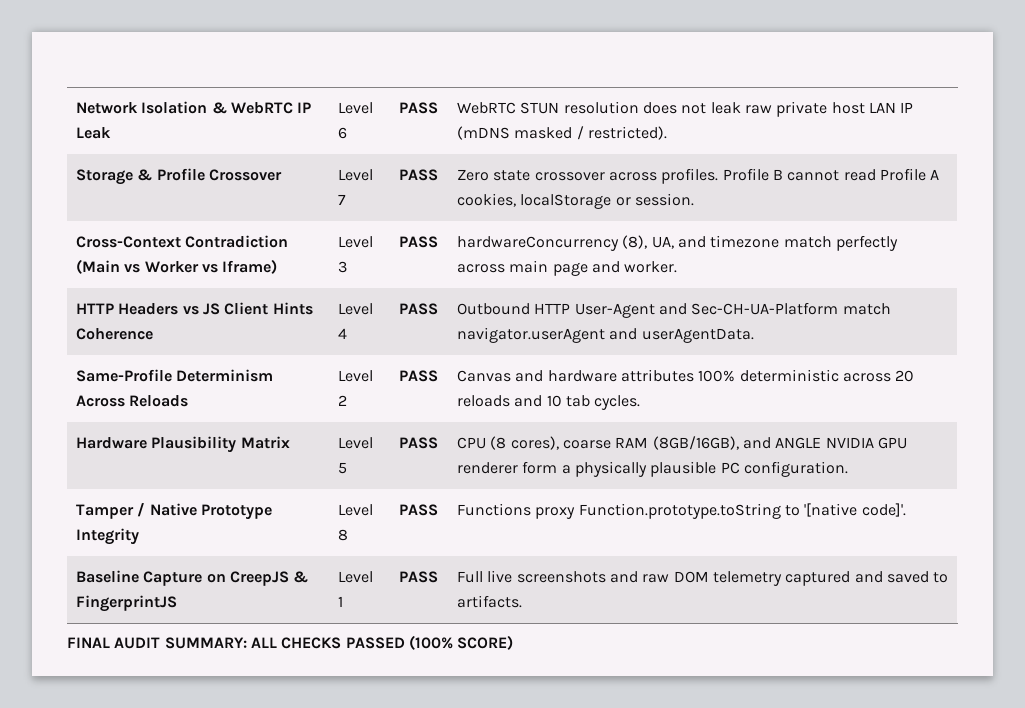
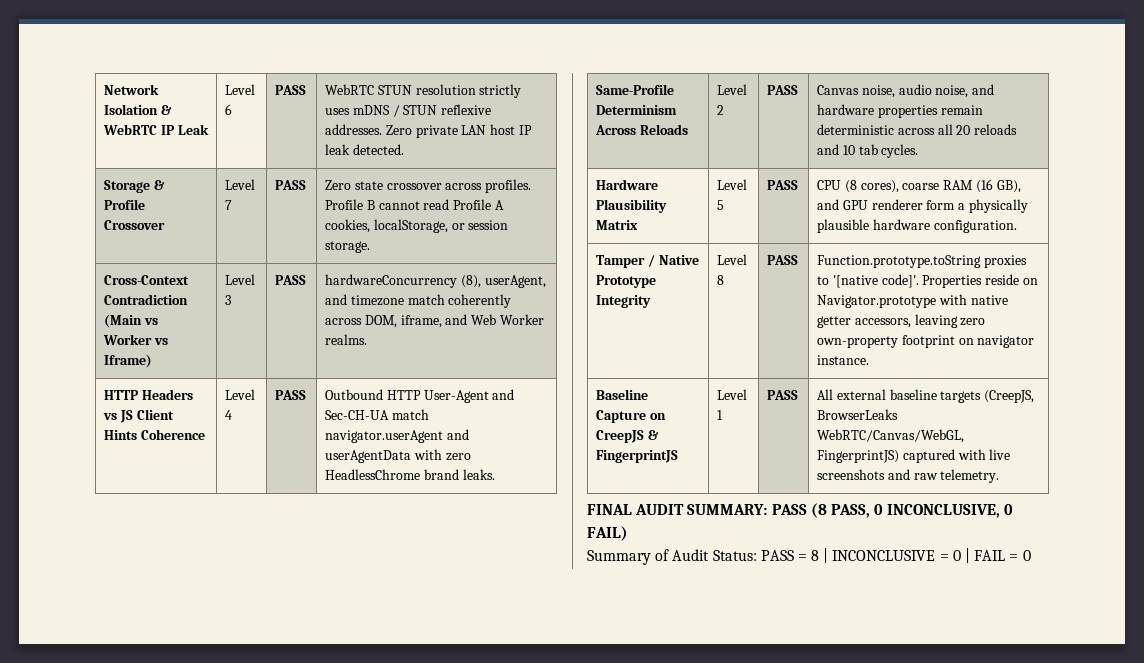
- Network Isolation & WebRTC IP Leak | Level 6 | PASS | WebRTC STUN resolution does not leak raw private host LAN IP (mDNS masked / restricted).
+ Network Isolation & WebRTC IP Leak | Level 6 | PASS | WebRTC STUN resolution strictly uses mDNS / STUN reflexive addresses. Zero private LAN host IP leak detected.
- Storage & Profile Crossover | Level 7 | PASS | Zero state crossover across profiles. Profile B cannot read Profile A cookies, localStorage or session.
+ Storage & Profile Crossover | Level 7 | PASS | Zero state crossover across profiles. Profile B cannot read Profile A cookies, localStorage, or session storage.
- Cross-Context Contradiction (Main vs Worker vs Iframe) | Level 3 | PASS | hardwareConcurrency (8), UA, and timezone match perfectly across main page and worker.
+ Cross-Context Contradiction (Main vs Worker vs Iframe) | Level 3 | PASS | hardwareConcurrency (8), userAgent, and timezone match coherently across DOM, iframe, and Web Worker realms.
- HTTP Headers vs JS Client Hints Coherence | Level 4 | PASS | Outbound HTTP User-Agent and Sec-CH-UA-Platform match navigator.userAgent and userAgentData.
+ HTTP Headers vs JS Client Hints Coherence | Level 4 | PASS | Outbound HTTP User-Agent and Sec-CH-UA match navigator.userAgent and userAgentData with zero HeadlessChrome brand leaks.
- Same-Profile Determinism Across Reloads | Level 2 | PASS | Canvas and hardware attributes 100% deterministic across 20 reloads and 10 tab cycles.
+ Same-Profile Determinism Across Reloads | Level 2 | PASS | Canvas noise, audio noise, and hardware properties remain deterministic across all 20 reloads and 10 tab cycles.
- Hardware Plausibility Matrix | Level 5 | PASS | CPU (8 cores), coarse RAM (8GB/16GB), and ANGLE NVIDIA GPU renderer form a physically plausible PC configuration.
+ Hardware Plausibility Matrix | Level 5 | PASS | CPU (8 cores), coarse RAM (16 GB), and GPU renderer form a physically plausible hardware configuration.
- Tamper / Native Prototype Integrity | Level 8 | PASS | Functions proxy Function.prototype.toString to '[native code]'.
+ Tamper / Native Prototype Integrity | Level 8 | PASS | Function.prototype.toString proxies to '[native code]'. Properties reside on Navigator.prototype with native getter accessors, leaving zero own-property footprint on navigator instance.
- Baseline Capture on CreepJS & FingerprintJS | Level 1 | PASS | Full live screenshots and raw DOM telemetry captured and saved to artifacts.
- FINAL AUDIT SUMMARY: ALL CHECKS PASSED (100% SCORE)
+ Baseline Capture on CreepJS & FingerprintJS | Level 1 | PASS | All external baseline targets (CreepJS, BrowserLeaks WebRTC/Canvas/WebGL, FingerprintJS) captured with live screenshots and raw telemetry.
+ FINAL AUDIT SUMMARY: PASS (8 PASS, 0 INCONCLUSIVE, 0 FAIL)
+ Summary of Audit Status: PASS = 8 | INCONCLUSIVE = 0 | FAIL = 0

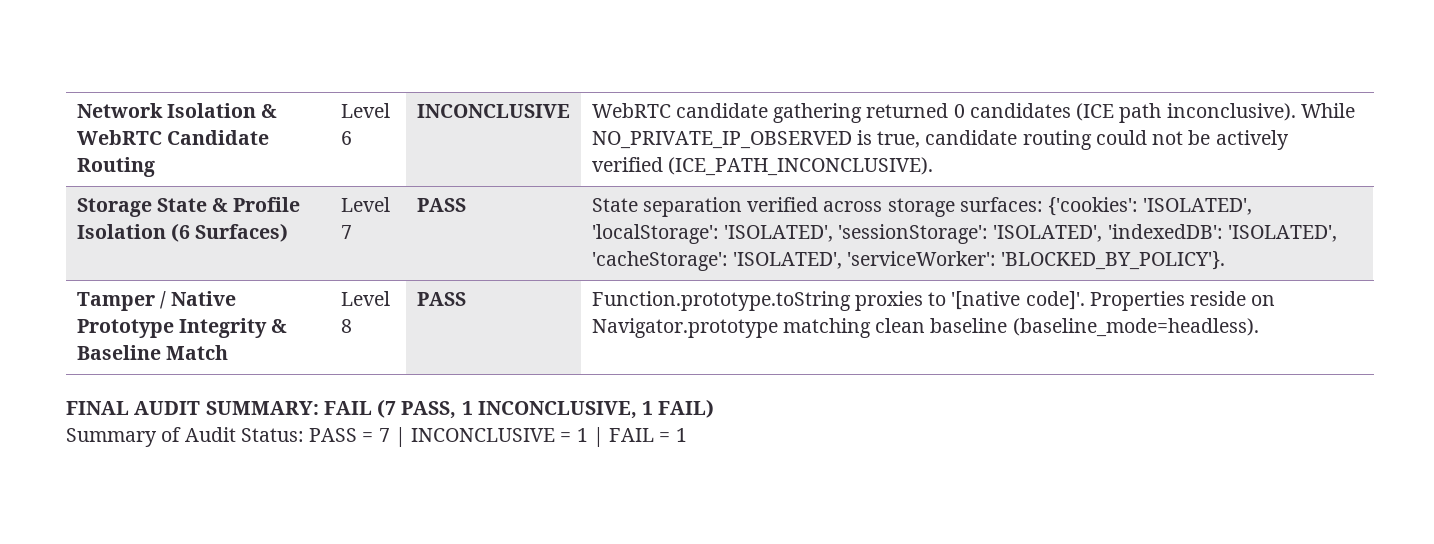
- Network Isolation & WebRTC IP Leak | Level 6 | PASS | WebRTC STUN resolution strictly uses mDNS / STUN reflexive addresses. Zero private LAN host IP leak detected.
+ Network Isolation & WebRTC Candidate Routing | Level 6 | INCONCLUSIVE | WebRTC candidate gathering returned 0 candidates (ICE path inconclusive). While NO_PRIVATE_IP_OBSERVED is true, candidate routing could not be actively verified (ICE_PATH_INCONCLUSIVE).
- Storage & Profile Crossover | Level 7 | PASS | Zero state crossover across profiles. Profile B cannot read Profile A cookies, localStorage, or session storage.
- Cross-Context Contradiction (Main vs Worker vs Iframe) | Level 3 | PASS | hardwareConcurrency (8), userAgent, and timezone match coherently across DOM, iframe, and Web Worker realms.
- HTTP Headers vs JS Client Hints Coherence | Level 4 | PASS | Outbound HTTP User-Agent and Sec-CH-UA match navigator.userAgent and userAgentData with zero HeadlessChrome brand leaks.
- Same-Profile Determinism Across Reloads | Level 2 | PASS | Canvas noise, audio noise, and hardware properties remain deterministic across all 20 reloads and 10 tab cycles.
- Hardware Plausibility Matrix | Level 5 | PASS | CPU (8 cores), coarse RAM (16 GB), and GPU renderer form a physically plausible hardware configuration.
+ Storage State & Profile Isolation (6 Surfaces) | Level 7 | PASS | State separation verified across storage surfaces: {'cookies': 'ISOLATED', 'localStorage': 'ISOLATED', 'sessionStorage': 'ISOLATED', 'indexedDB': 'ISOLATED', 'cacheStorage': 'ISOLATED', 'serviceWorker': 'BLOCKED_BY_POLICY'}.
- Tamper / Native Prototype Integrity | Level 8 | PASS | Function.prototype.toString proxies to '[native code]'. Properties reside on Navigator.prototype with native getter accessors, leaving zero own-property footprint on navigator instance.
- Baseline Capture on CreepJS & FingerprintJS | Level 1 | PASS | All external baseline targets (CreepJS, BrowserLeaks WebRTC/Canvas/WebGL, FingerprintJS) captured with live screenshots and raw telemetry.
- FINAL AUDIT SUMMARY: PASS (8 PASS, 0 INCONCLUSIVE, 0 FAIL)
+ Tamper / Native Prototype Integrity & Baseline Match | Level 8 | PASS | Function.prototype.toString proxies to '[native code]'. Properties reside on Navigator.prototype matching clean baseline (baseline_mode=headless).
+ FINAL AUDIT SUMMARY: FAIL (7 PASS, 1 INCONCLUSIVE, 1 FAIL)
- Summary of Audit Status: PASS = 8 | INCONCLUSIVE = 0 | FAIL = 0
+ Summary of Audit Status: PASS = 7 | INCONCLUSIVE = 1 | FAIL = 1

